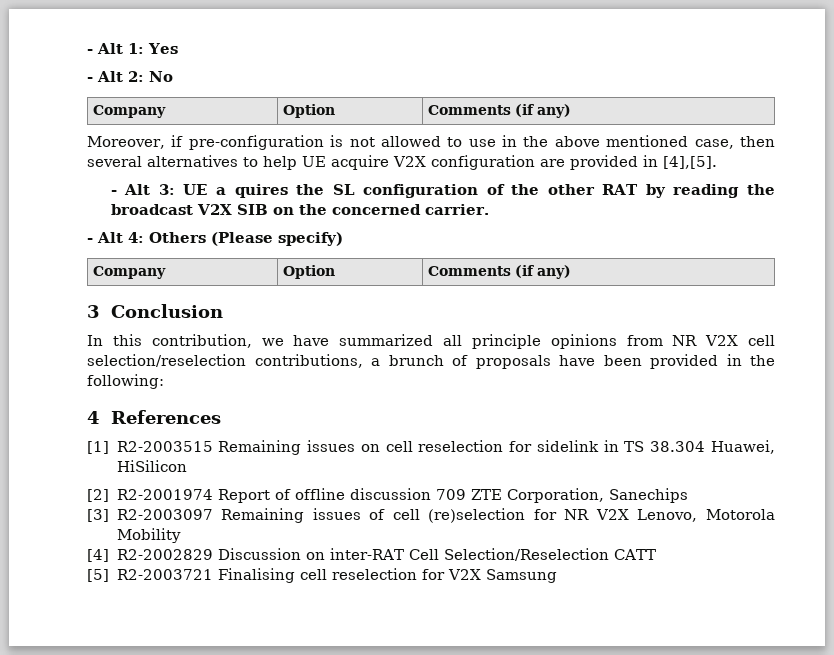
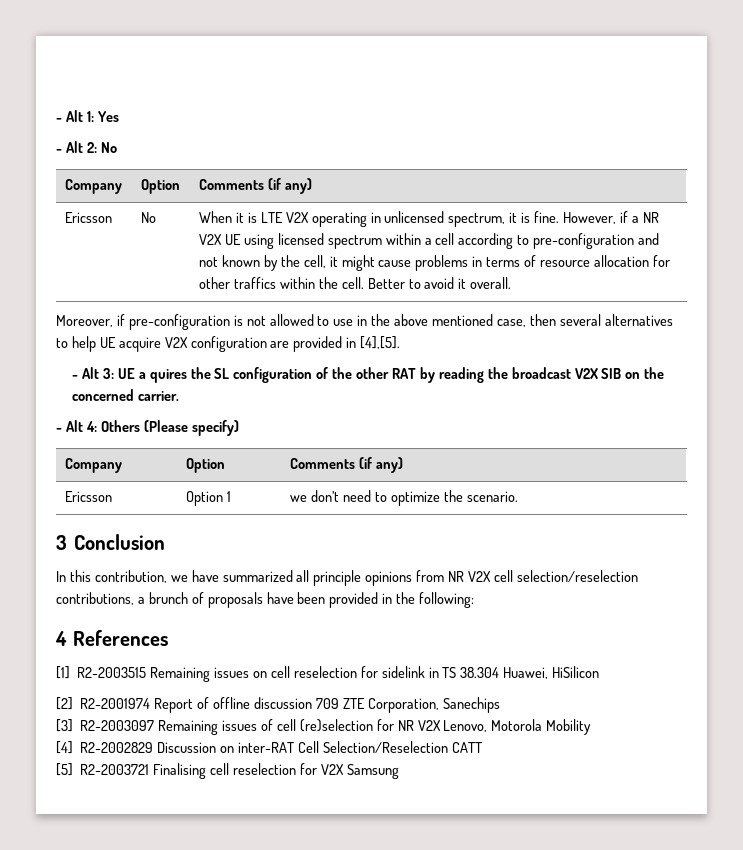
+ Ericsson | No | When it is LTE V2X operating in unlicensed spectrum, it is fine. However, if a NR V2X UE using licensed spectrum within a cell according to pre-configuration and not known by the cell, it might cause problems in terms of resource allocation for other traffics within the cell. Better to avoid it overall.
+ Ericsson | Option 1 | we don’t need to optimize the scenario.

